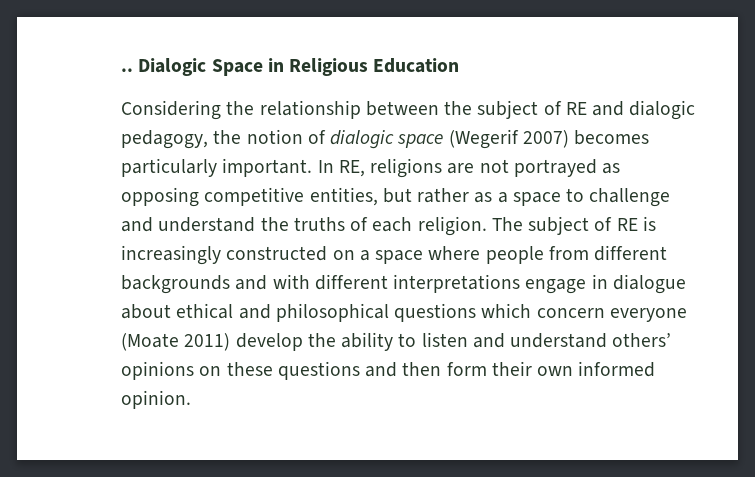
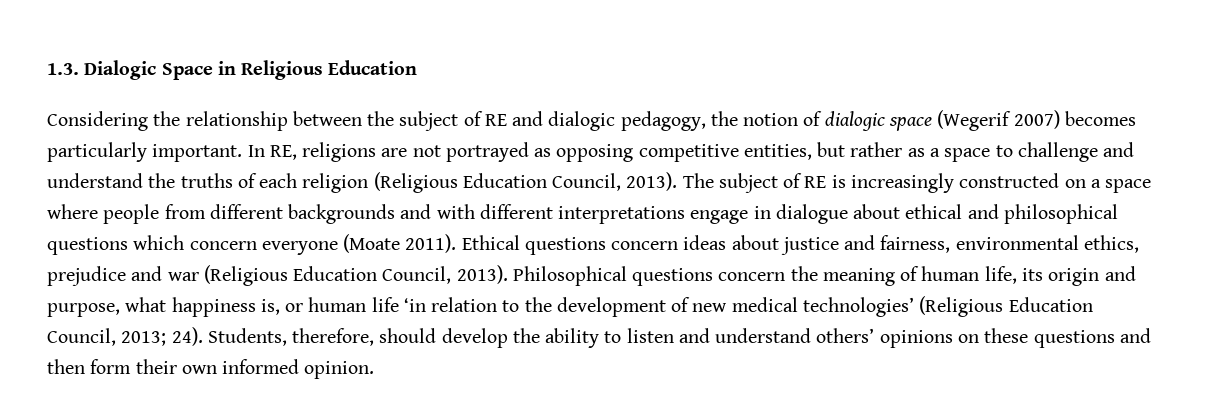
- .. Dialogic Space in Religious Education
+ 1.3. Dialogic Space in Religious Education
- In RE, religions are not portrayed as opposing competitive entities, but rather as a space to challenge and understand the truths of each religion.
+ In RE, religions are not portrayed as opposing competitive entities, but rather as a space to challenge and understand the truths of each religion (Religious Education Council, 2013).
- The subject of RE is increasingly constructed on a space where people from different backgrounds and with different interpretations engage in dialogue about ethical and philosophical questions which concern everyone (Moate 2011) develop the ability to listen and understand others’ opinions on these questions and then form their own informed opinion.
+ The subject of RE is increasingly constructed on a space where people from different backgrounds and with different interpretations engage in dialogue about ethical and philosophical questions which concern everyone (Moate 2011). Ethical questions concern ideas about justice and fairness, environmental ethics, prejudice and war (Religious Education Council, 2013). Philosophical questions concern the meaning of human life, its origin and purpose, what happiness is, or human life ‘in relation to the development of new medical technologies’ (Religious Education Council, 2013; 24). Students, therefore, should develop the ability to listen and understand others’ opinions on these questions and then form their own informed opinion.

